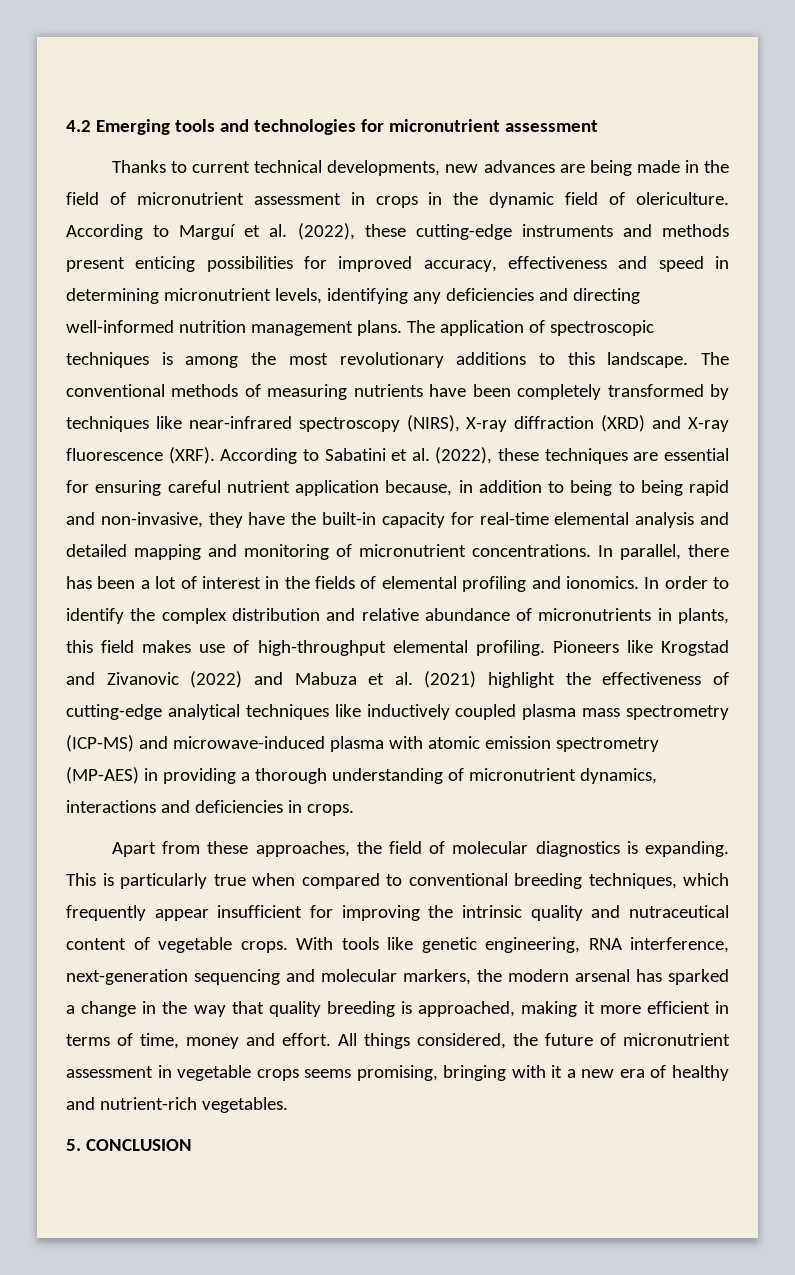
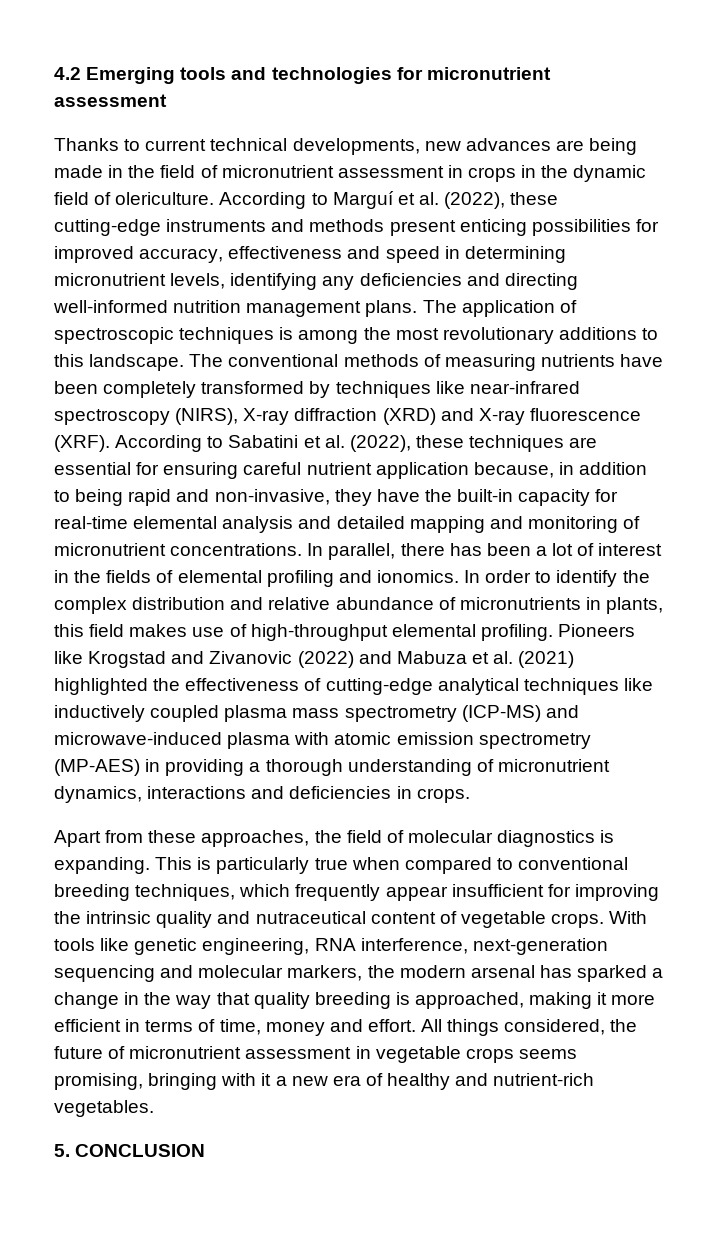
- According to Sabatini et al. (2022), these techniques are essential for ensuring careful nutrient application because, in addition to being to being rapid and non-invasive, they have the built-in capacity for real-time elemental analysis and detailed mapping and monitoring of micronutrient concentrations.
+ According to Sabatini et al. (2022), these techniques are essential for ensuring careful nutrient application because, in addition to being rapid and non-invasive, they have the built-in capacity for real-time elemental analysis and detailed mapping and monitoring of micronutrient concentrations.
- Pioneers like Krogstad and Zivanovic (2022) and Mabuza et al. (2021) highlight the effectiveness of cutting-edge analytical techniques like inductively coupled plasma mass spectrometry (ICP-MS) and microwave-induced plasma with atomic emission spectrometry (MP-AES) in providing a thorough understanding of micronutrient dynamics, interactions and deficiencies in crops.
+ Pioneers like Krogstad and Zivanovic (2022) and Mabuza et al. (2021) highlighted the effectiveness of cutting-edge analytical techniques like inductively coupled plasma mass spectrometry (ICP-MS) and microwave-induced plasma with atomic emission spectrometry (MP-AES) in providing a thorough understanding of micronutrient dynamics, interactions and deficiencies in crops.

